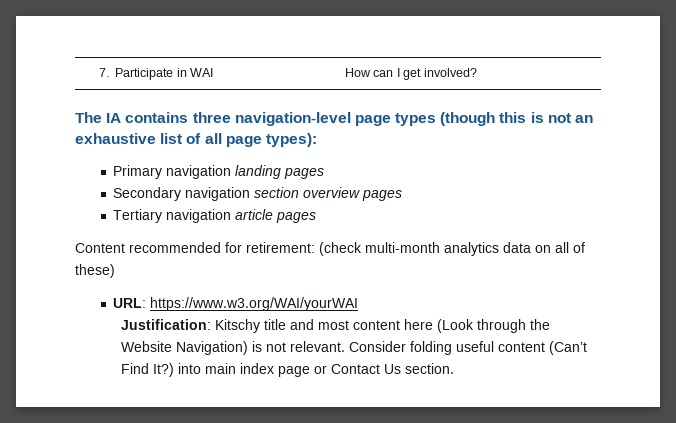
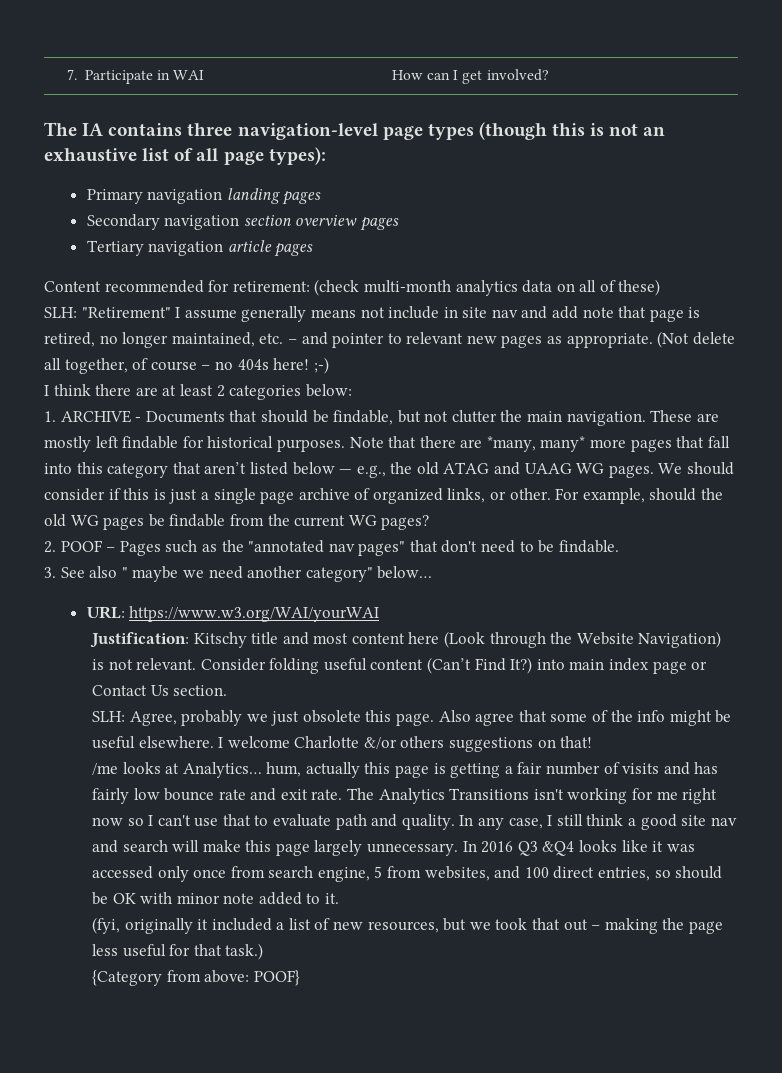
+ SLH: "Retirement" I assume generally means not include in site nav and add note that page is retired, no longer maintained, etc. – and pointer to relevant new pages as appropriate. (Not delete all together, of course – no 404s here! ;-)
+ I think there are at least 2 categories below:
+ 1. ARCHIVE - Documents that should be findable, but not clutter the main navigation. These are mostly left findable for historical purposes. Note that there are *many, many* more pages that fall into this category that aren’t listed below — e.g., the old ATAG and UAAG WG pages. We should consider if this is just a single page archive of organized links, or other. For example, should the old WG pages be findable from the current WG pages?
+ 2. POOF – Pages such as the "annotated nav pages" that don't need to be findable.
+ 3. See also " maybe we need another category" below…
+ SLH: Agree, probably we just obsolete this page. Also agree that some of the info might be useful elsewhere. I welcome Charlotte &/or others suggestions on that!
+ /me looks at Analytics… hum, actually this page is getting a fair number of visits and has fairly low bounce rate and exit rate. The Analytics Transitions isn't working for me right now so I can't use that to evaluate path and quality. In any case, I still think a good site nav and search will make this page largely unnecessary. In 2016 Q3 &Q4 looks like it was accessed only once from search engine, 5 from websites, and 100 direct entries, so should be OK with minor note added to it.
+ (fyi, originally it included a list of new resources, but we took that out – making the page less useful for that task.)
+ {Category from above: POOF}

